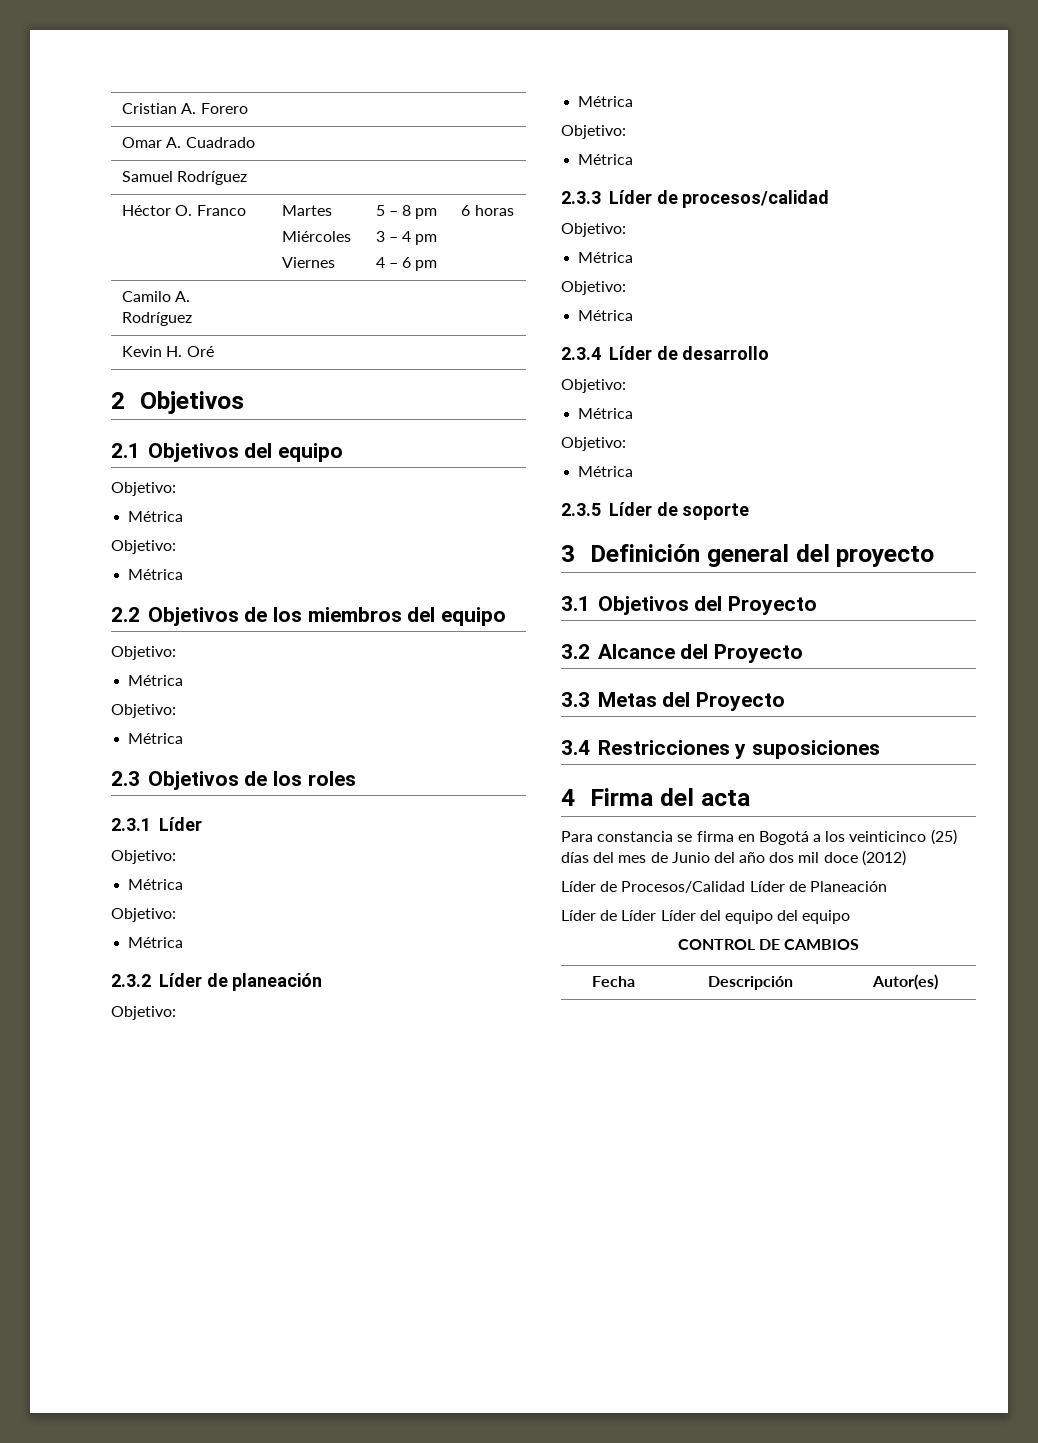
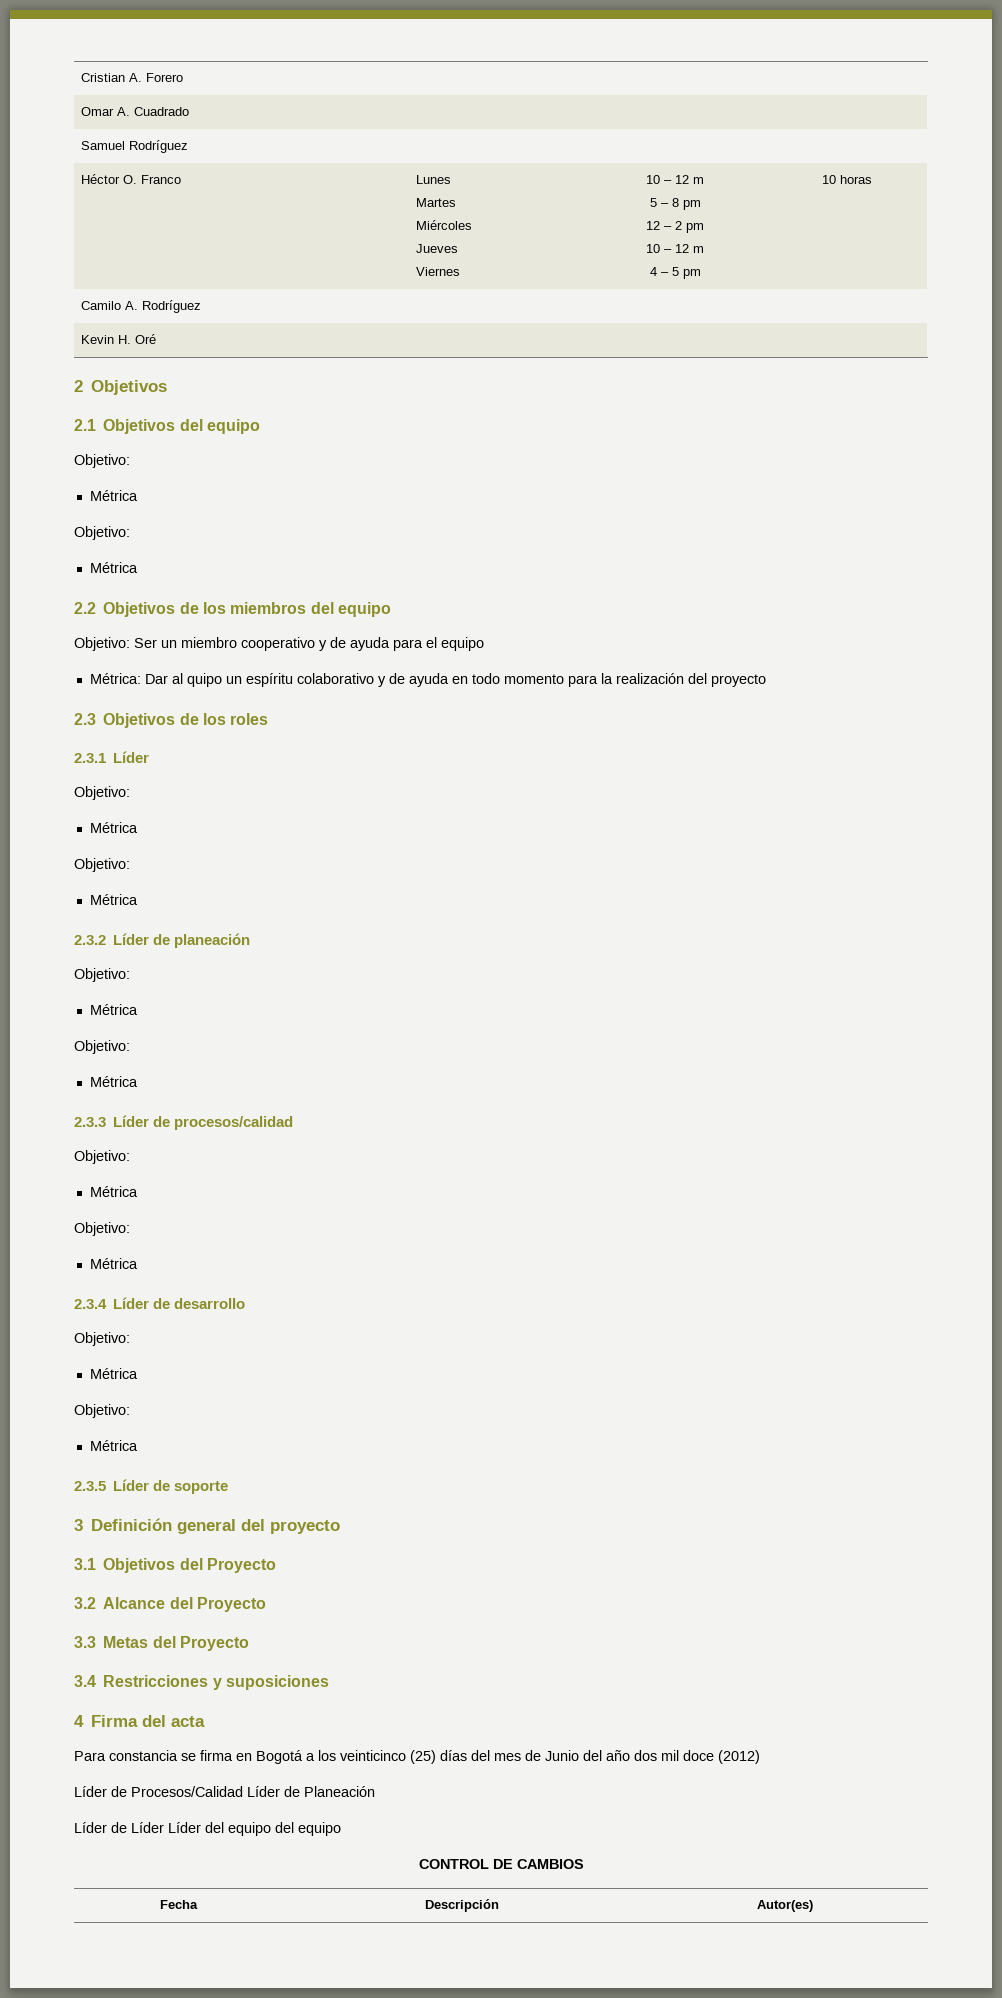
- Héctor O. Franco | Martes
+ Héctor O. Franco | Lunes
+ Martes
  Miércoles
- Viernes | 5 – 8 pm
- 3 – 4 pm
- 4 – 6 pm | 6 horas
+ Jueves
+ Viernes | 10 – 12 m
+ 5 – 8 pm
+ 12 – 2 pm
+ 10 – 12 m
+ 4 – 5 pm | 10 horas
  2.2 Objetivos de los miembros del equipo
- Objetivo:
- Métrica
- Objetivo:
- Métrica
+ Objetivo: Ser un miembro cooperativo y de ayuda para el equipo
+ Métrica: Dar al quipo un espíritu colaborativo y de ayuda en todo momento para la realización del proyecto

